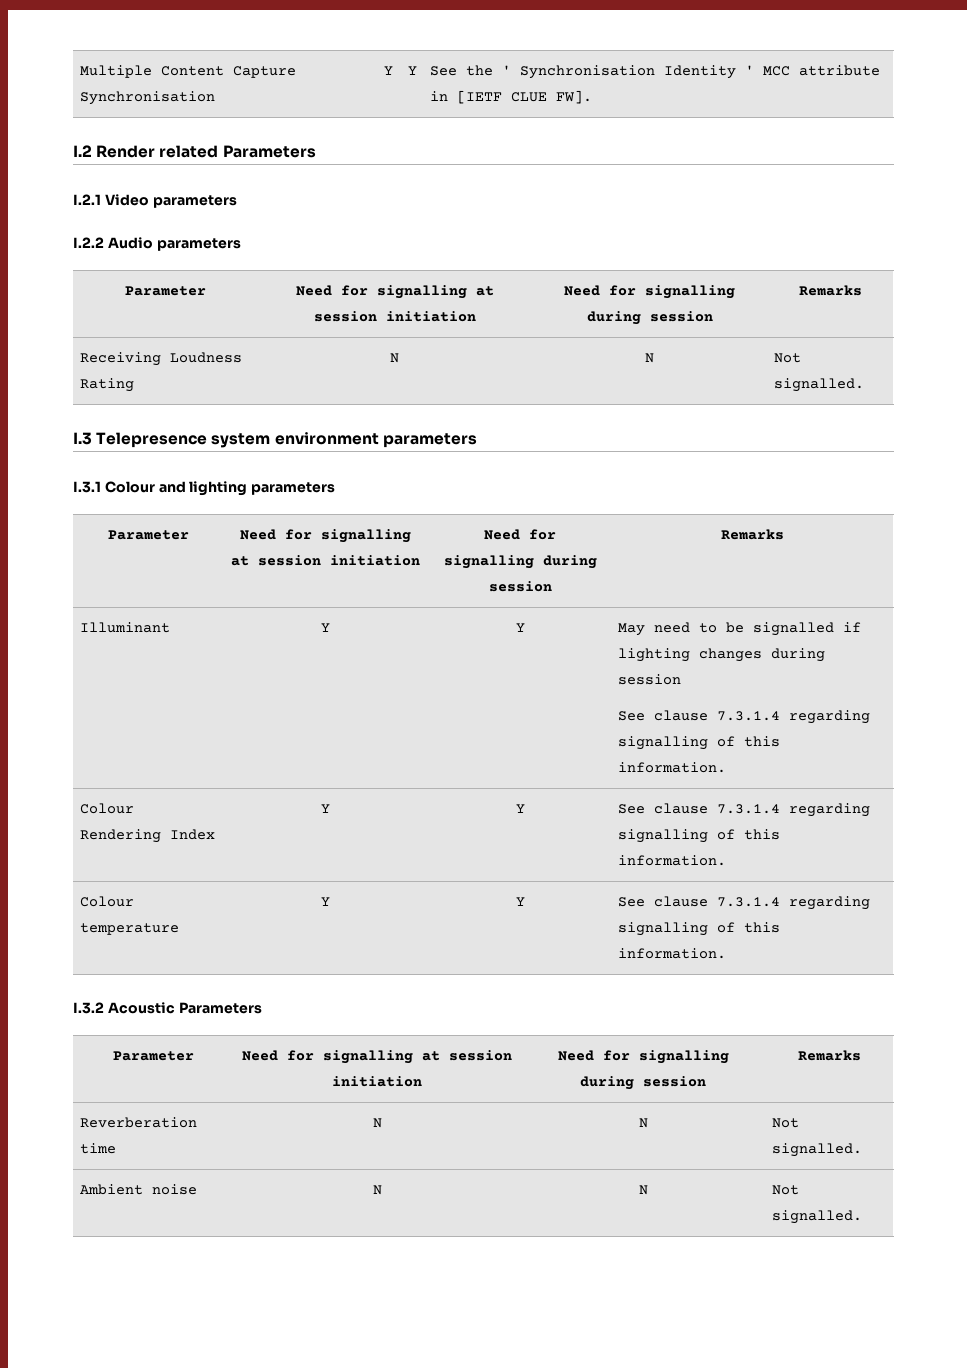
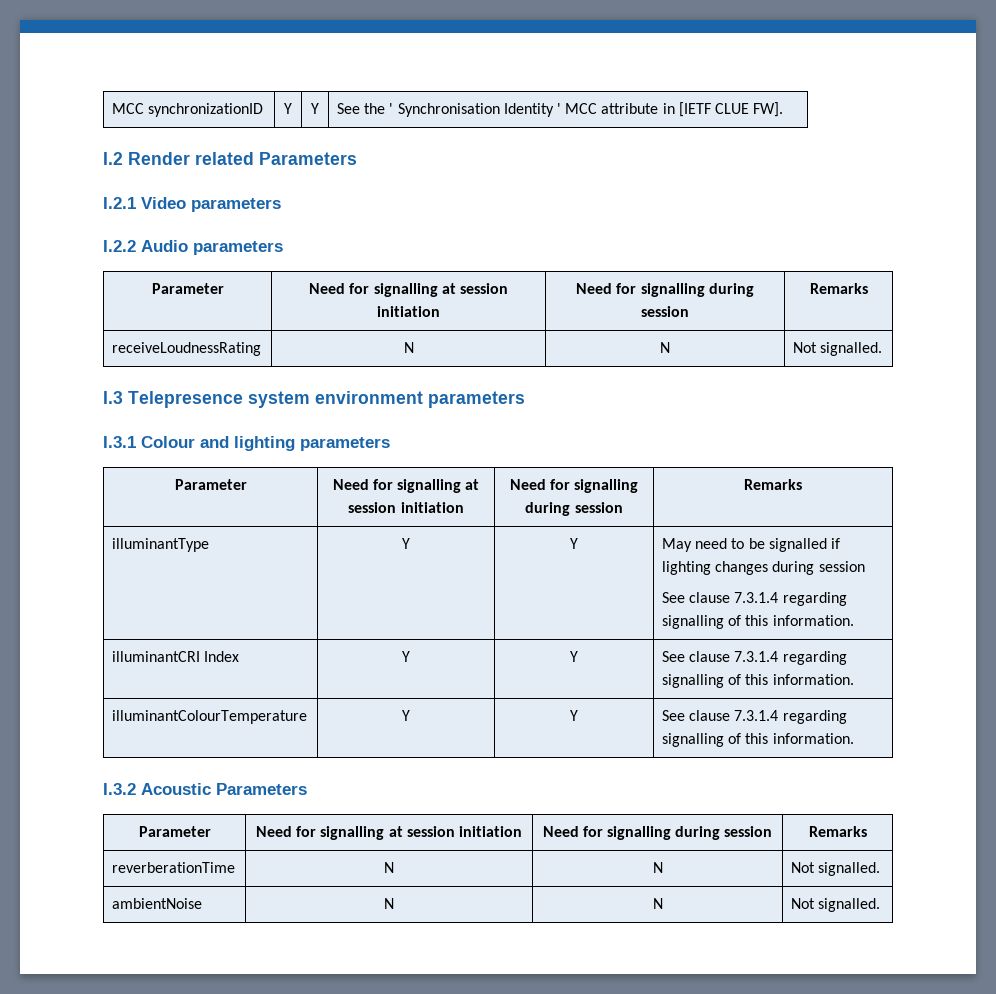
- Multiple Content Capture Synchronisation | Y | Y | See the ' Synchronisation Identity ' MCC attribute in [IETF CLUE FW].
+ MCC synchronizationID | Y | Y | See the ' Synchronisation Identity ' MCC attribute in [IETF CLUE FW].
- Receiving Loudness Rating | N | N | Not signalled.
+ receiveLoudnessRating | N | N | Not signalled.
- Illuminant | Y | Y | May need to be signalled if lighting changes during session
+ illuminantType | Y | Y | May need to be signalled if lighting changes during session
- Colour Rendering Index | Y | Y | See clause 7.3.1.4 regarding signalling of this information.
+ illuminantCRI Index | Y | Y | See clause 7.3.1.4 regarding signalling of this information.
- Colour temperature | Y | Y | See clause 7.3.1.4 regarding signalling of this information.
+ illuminantColourTemperature | Y | Y | See clause 7.3.1.4 regarding signalling of this information.
- Reverberation time | N | N | Not signalled.
- Ambient noise | N | N | Not signalled.
+ reverberationTime | N | N | Not signalled.
+ ambientNoise | N | N | Not signalled.

